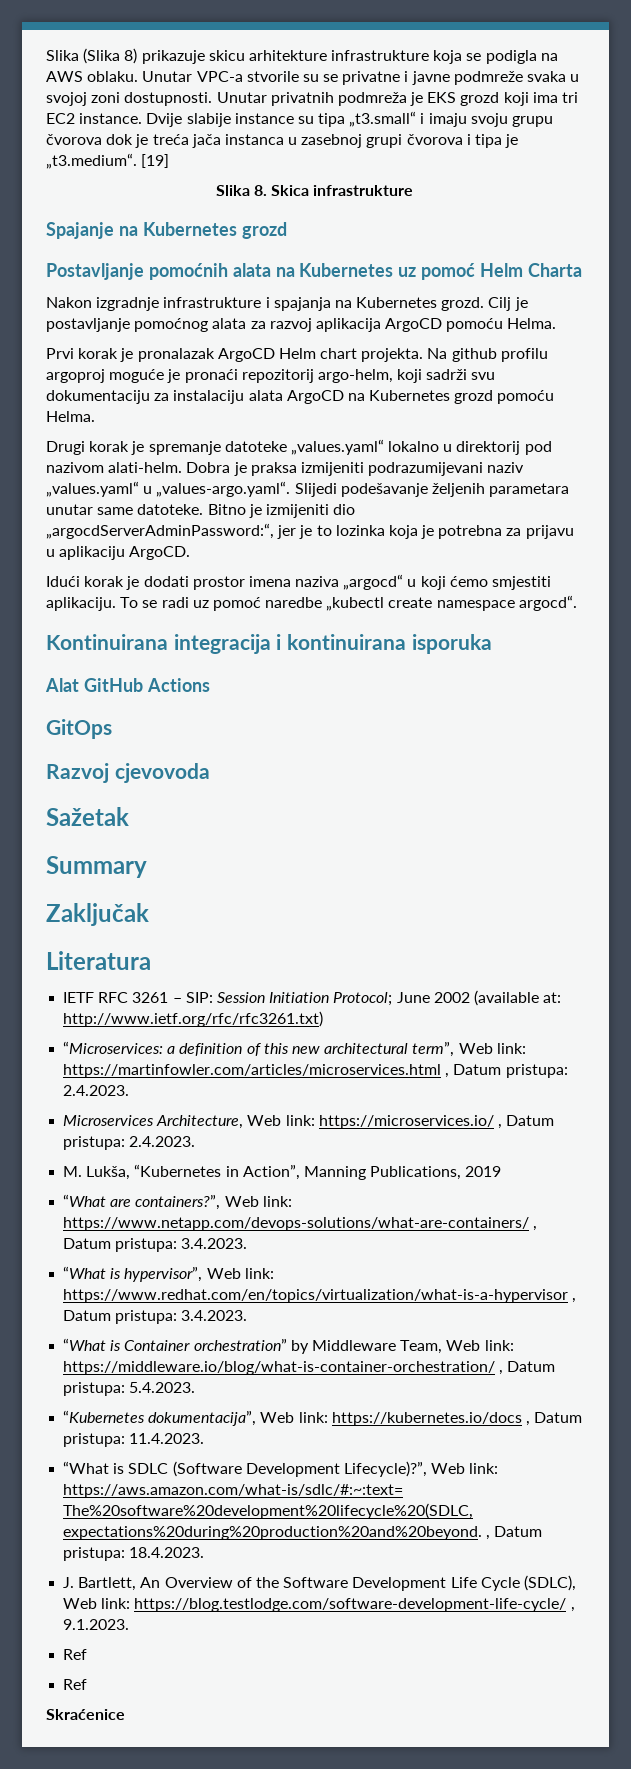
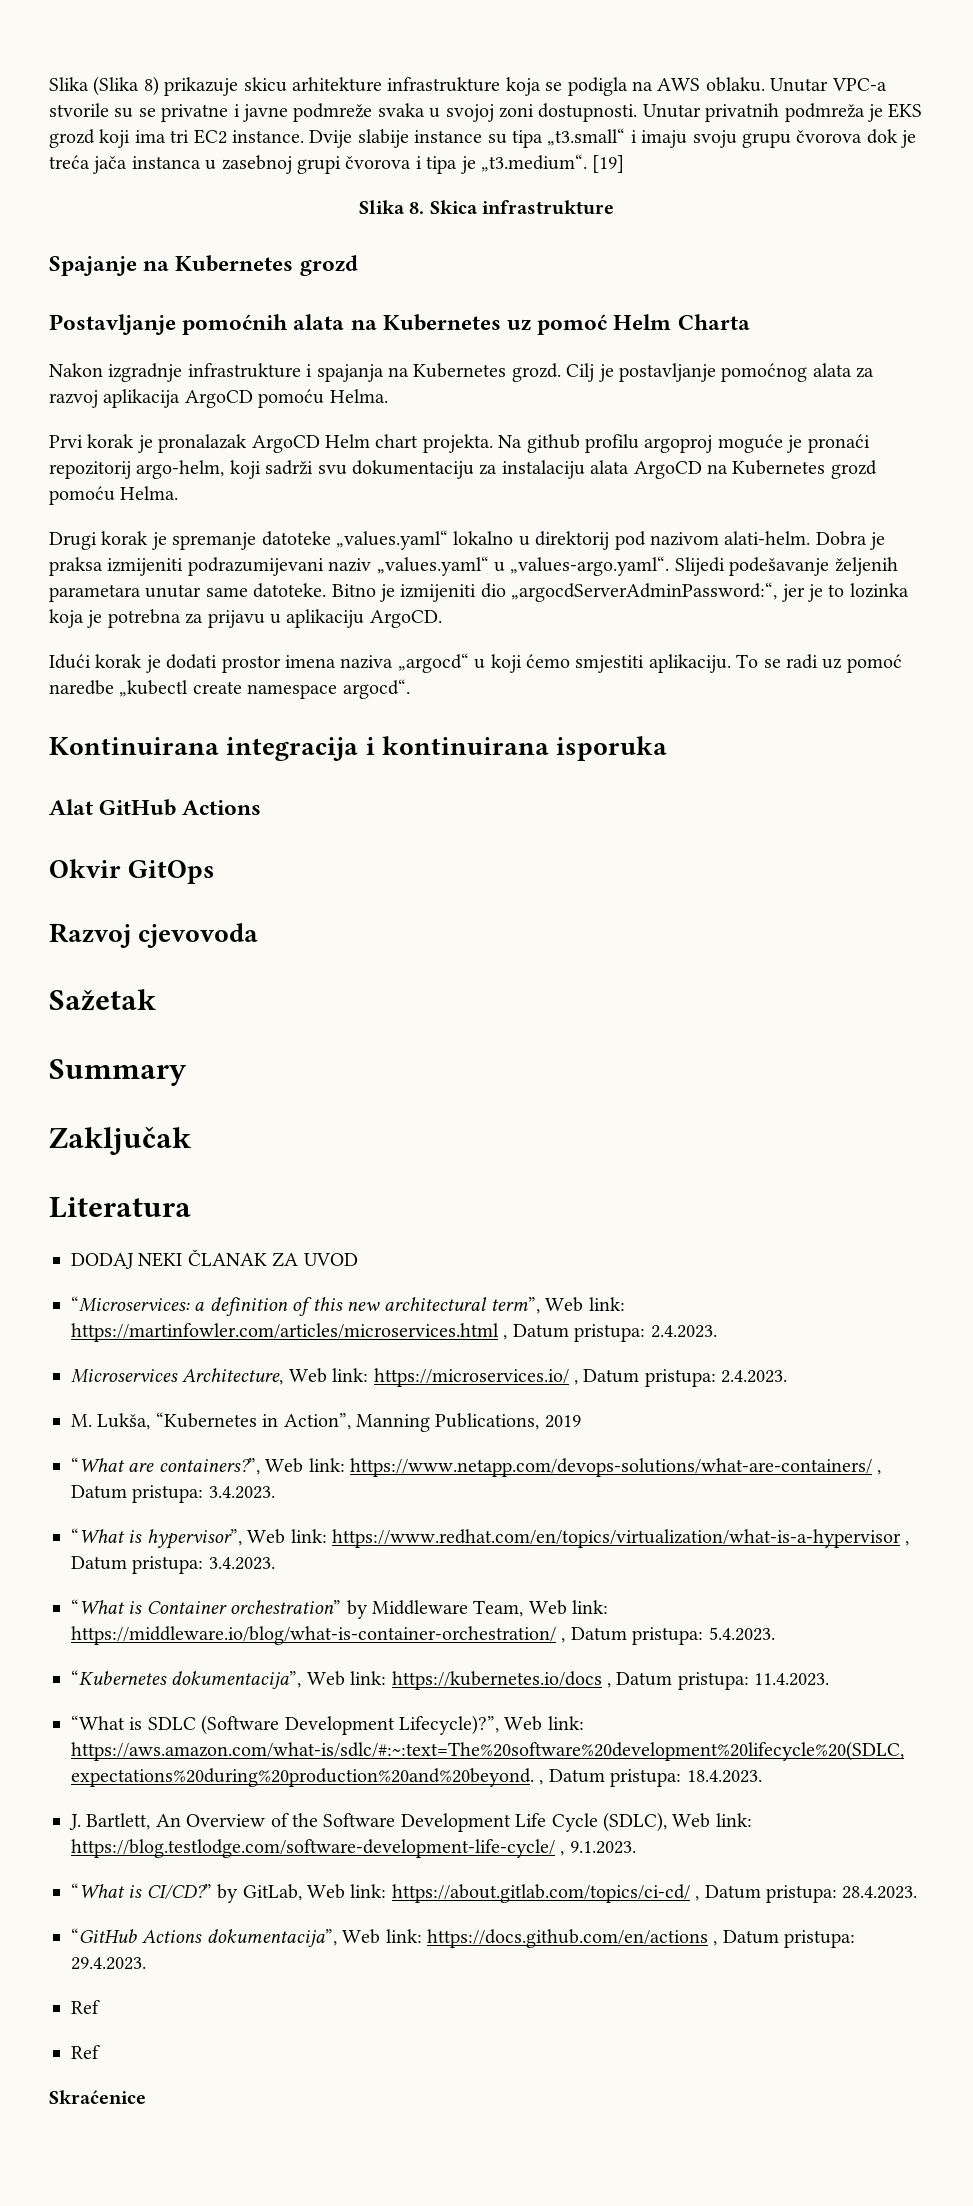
- GitOps
+ Okvir GitOps
- IETF RFC 3261 – SIP: Session Initiation Protocol; June 2002 (available at: http://www.ietf.org/rfc/rfc3261.txt)
+ DODAJ NEKI ČLANAK ZA UVOD
+ “What is CI/CD?” by GitLab, Web link: https://about.gitlab.com/topics/ci-cd/ , Datum pristupa: 28.4.2023.
+ “GitHub Actions dokumentacija”, Web link: https://docs.github.com/en/actions , Datum pristupa: 29.4.2023.

